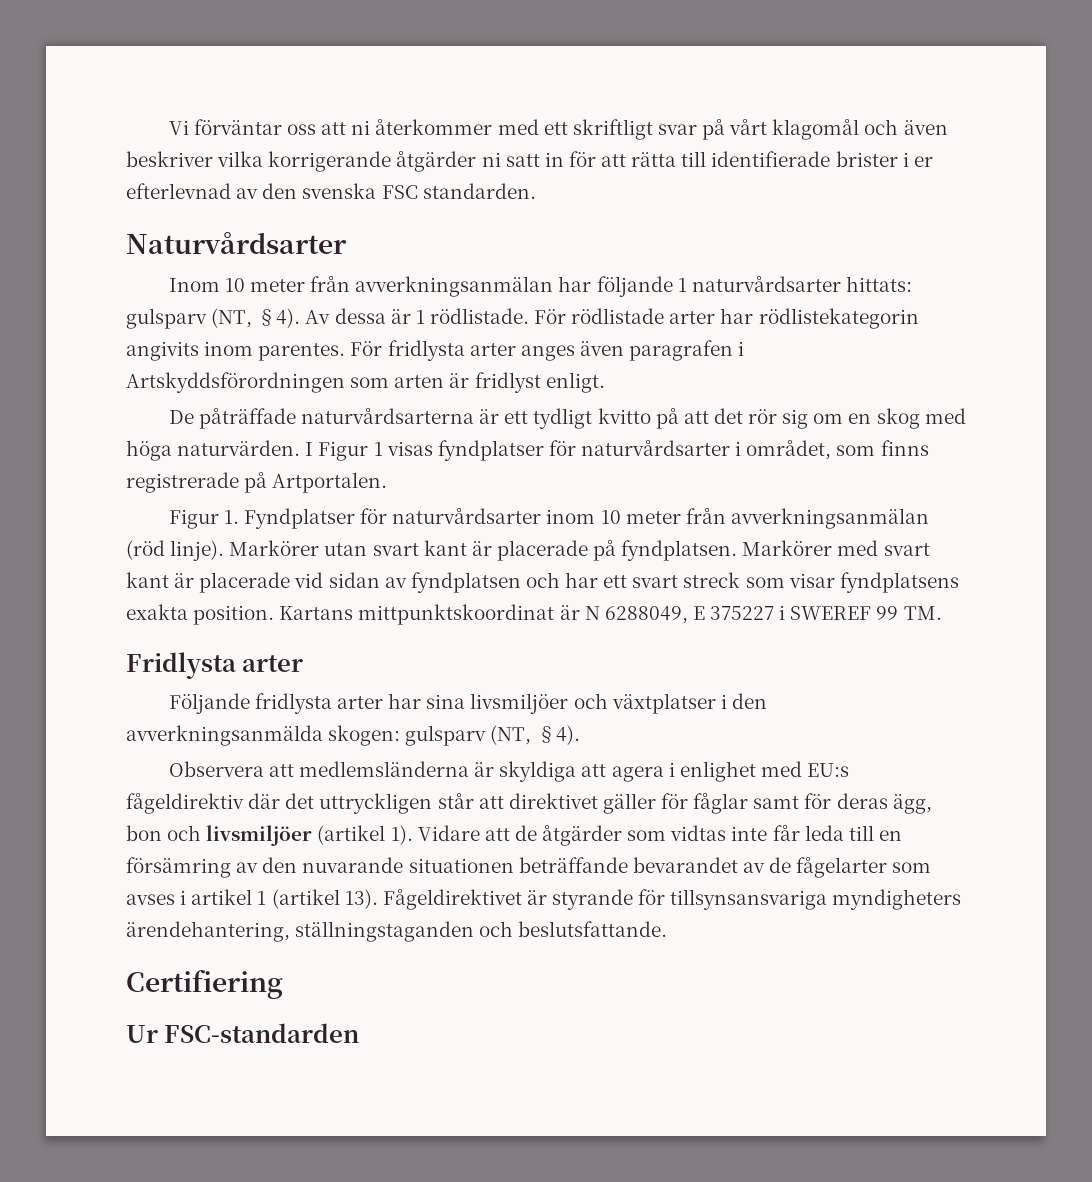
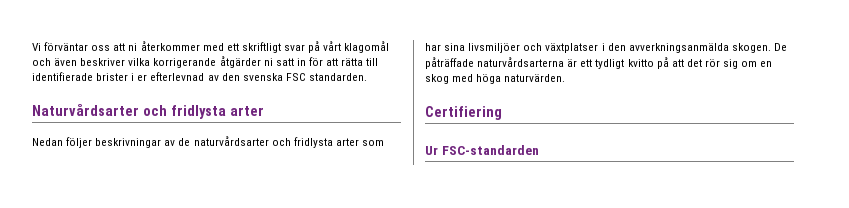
- Naturvårdsarter
- Inom 10 meter från avverkningsanmälan har följande 1 naturvårdsarter hittats: gulsparv (NT, §4). Av dessa är 1 rödlistade. För rödlistade arter har rödlistekategorin angivits inom parentes. För fridlysta arter anges även paragrafen i Artskyddsförordningen som arten är fridlyst enligt.
- De påträffade naturvårdsarterna är ett tydligt kvitto på att det rör sig om en skog med höga naturvärden. I Figur 1 visas fyndplatser för naturvårdsarter i området, som finns registrerade på Artportalen.
- Figur 1. Fyndplatser för naturvårdsarter inom 10 meter från avverkningsanmälan (röd linje). Markörer utan svart kant är placerade på fyndplatsen. Markörer med svart kant är placerade vid sidan av fyndplatsen och har ett svart streck som visar fyndplatsens exakta position. Kartans mittpunktskoordinat är N 6288049, E 375227 i SWEREF 99 TM.
- Fridlysta arter
- Följande fridlysta arter har sina livsmiljöer och växtplatser i den avverkningsanmälda skogen: gulsparv (NT, §4).
- Observera att medlemsländerna är skyldiga att agera i enlighet med EU:s fågeldirektiv där det uttryckligen står att direktivet gäller för fåglar samt för deras ägg, bon och livsmiljöer (artikel 1). Vidare att de åtgärder som vidtas inte får leda till en försämring av den nuvarande situationen beträffande bevarandet av de fågelarter som avses i artikel 1 (artikel 13). Fågeldirektivet är styrande för tillsynsansvariga myndigheters ärendehantering, ställningstaganden och beslutsfattande.
+ Naturvårdsarter och fridlysta arter
+ Nedan följer beskrivningar av de naturvårdsarter och fridlysta arter som har sina livsmiljöer och växtplatser i den avverkningsanmälda skogen. De påträffade naturvårdsarterna är ett tydligt kvitto på att det rör sig om en skog med höga naturvärden.

